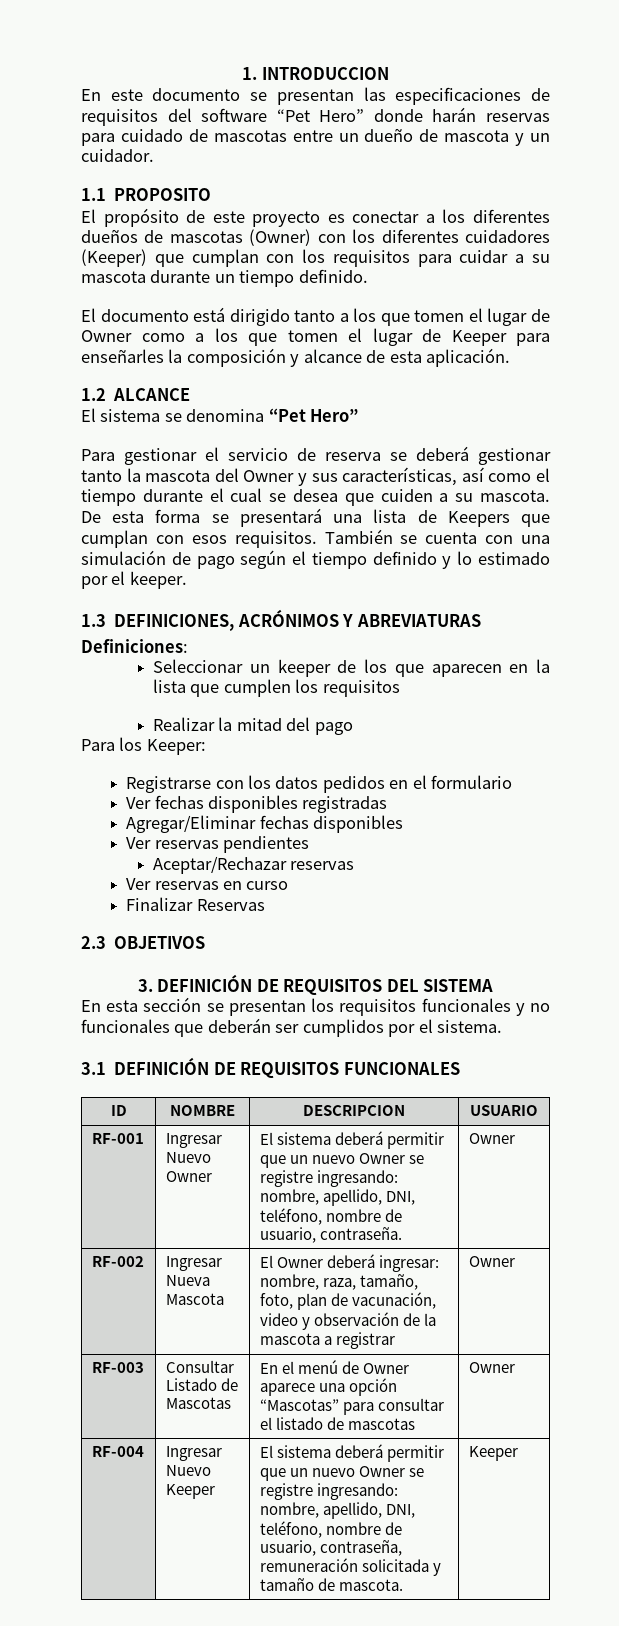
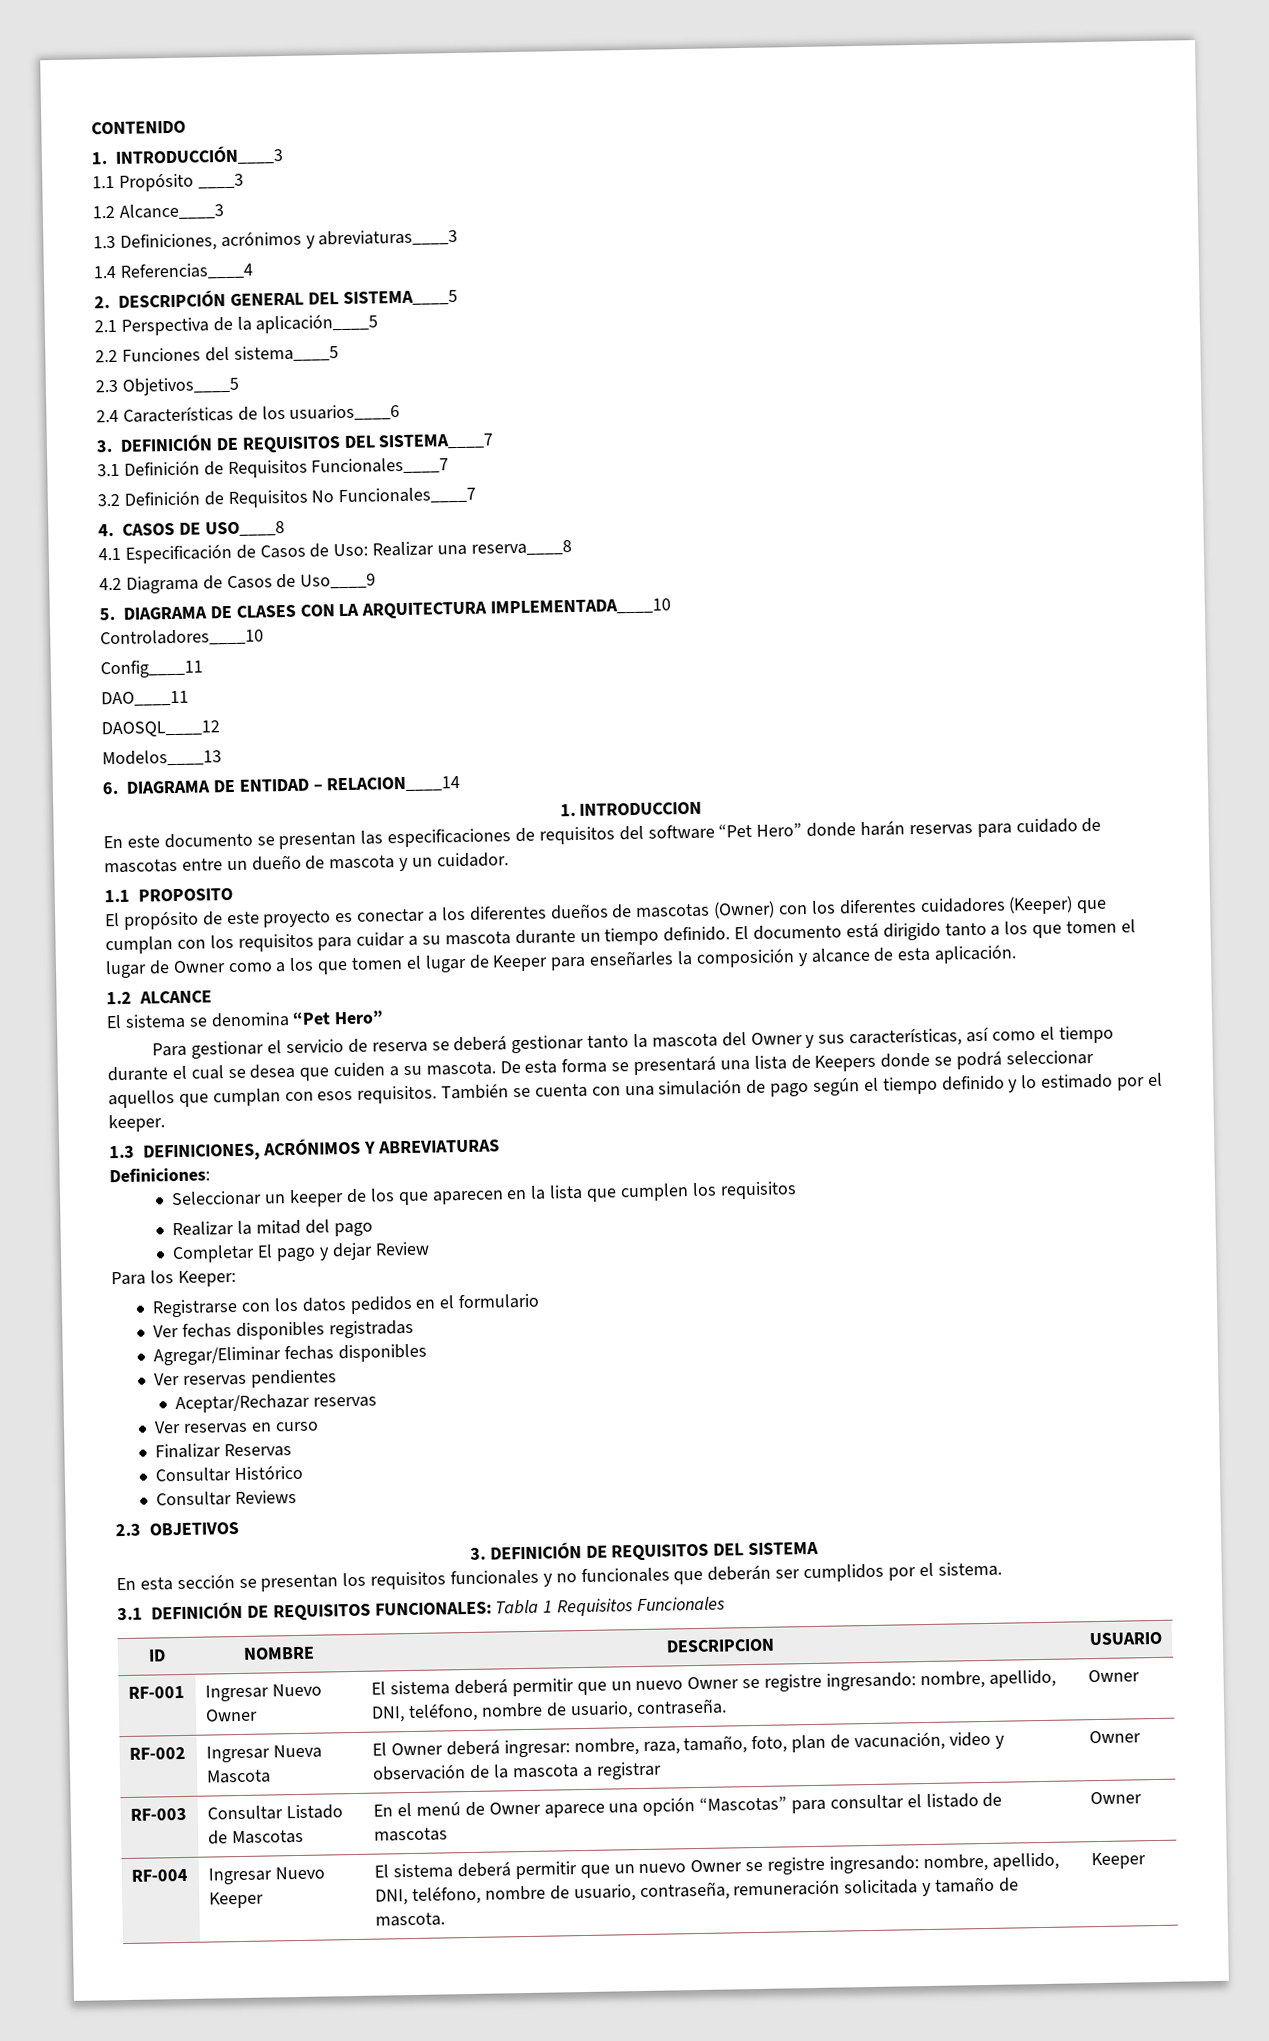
+ CONTENIDO
+ 1. INTRODUCCIÓN____3
+ 1.1 Propósito ____3
+ 1.2 Alcance____3
+ 1.3 Definiciones, acrónimos y abreviaturas____3
+ 1.4 Referencias____4
+ 2. DESCRIPCIÓN GENERAL DEL SISTEMA____5
+ 2.1 Perspectiva de la aplicación____5
+ 2.2 Funciones del sistema____5
+ 2.3 Objetivos____5
+ 2.4 Características de los usuarios____6
+ 3. DEFINICIÓN DE REQUISITOS DEL SISTEMA____7
+ 3.1 Definición de Requisitos Funcionales____7
+ 3.2 Definición de Requisitos No Funcionales____7
+ 4. CASOS DE USO____8
+ 4.1 Especificación de Casos de Uso: Realizar una reserva____8
+ 4.2 Diagrama de Casos de Uso____9
+ 5. DIAGRAMA DE CLASES CON LA ARQUITECTURA IMPLEMENTADA____10
+ Controladores____10
+ Config____11
+ DAO____11
+ DAOSQL____12
+ Modelos____13
+ 6. DIAGRAMA DE ENTIDAD – RELACION____14
- El propósito de este proyecto es conectar a los diferentes dueños de mascotas (Owner) con los diferentes cuidadores (Keeper) que cumplan con los requisitos para cuidar a su mascota durante un tiempo definido.
- El documento está dirigido tanto a los que tomen el lugar de Owner como a los que tomen el lugar de Keeper para enseñarles la composición y alcance de esta aplicación.
+ El propósito de este proyecto es conectar a los diferentes dueños de mascotas (Owner) con los diferentes cuidadores (Keeper) que cumplan con los requisitos para cuidar a su mascota durante un tiempo definido. El documento está dirigido tanto a los que tomen el lugar de Owner como a los que tomen el lugar de Keeper para enseñarles la composición y alcance de esta aplicación.
- De esta forma se presentará una lista de Keepers que cumplan con esos requisitos.
+ De esta forma se presentará una lista de Keepers donde se podrá seleccionar aquellos que cumplan con esos requisitos.
+ Completar El pago y dejar Review
+ Consultar Histórico
+ Consultar Reviews
- 3.1 DEFINICIÓN DE REQUISITOS FUNCIONALES
+ 3.1 DEFINICIÓN DE REQUISITOS FUNCIONALES: Tabla 1 Requisitos Funcionales

